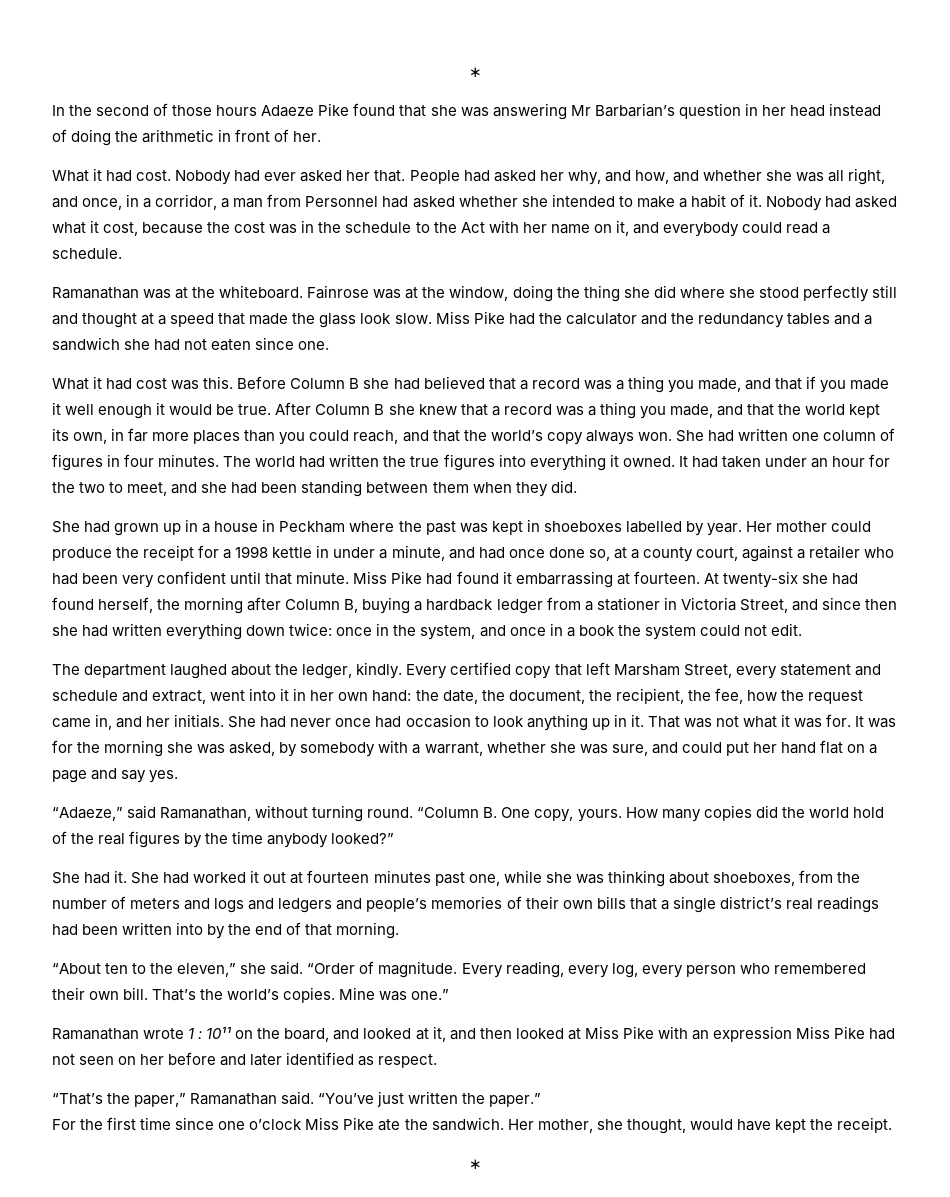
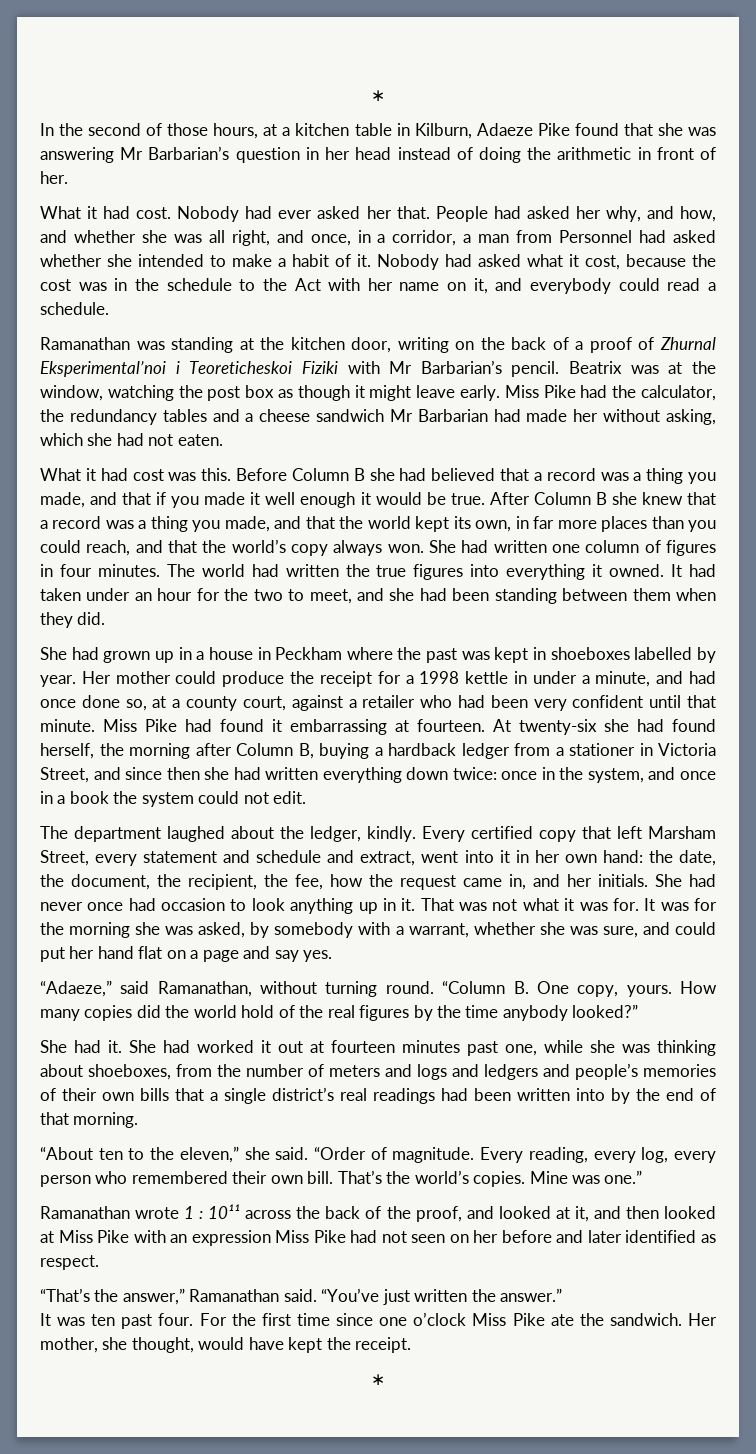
- In the second of those hours Adaeze Pike found that she was answering Mr Barbarian’s question in her head instead of doing the arithmetic in front of her.
+ In the second of those hours, at a kitchen table in Kilburn, Adaeze Pike found that she was answering Mr Barbarian’s question in her head instead of doing the arithmetic in front of her.
- Ramanathan was at the whiteboard. Fainrose was at the window, doing the thing she did where she stood perfectly still and thought at a speed that made the glass look slow.
+ Ramanathan was standing at the kitchen door, writing on the back of a proof of Zhurnal Eksperimental’noi i Teoreticheskoi Fiziki with Mr Barbarian’s pencil. Beatrix was at the window, watching the post box as though it might leave early.
- Miss Pike had the calculator and the redundancy tables and a sandwich she had not eaten since one.
+ Miss Pike had the calculator, the redundancy tables and a cheese sandwich Mr Barbarian had made her without asking, which she had not eaten.
- Ramanathan wrote 1 : 10¹¹ on the board, and looked at it, and then looked at Miss Pike with an expression Miss Pike had not seen on her before and later identified as respect.
+ Ramanathan wrote 1 : 10¹¹ across the back of the proof, and looked at it, and then looked at Miss Pike with an expression Miss Pike had not seen on her before and later identified as respect.
- “That’s the paper,” Ramanathan said.
+ “That’s the answer,” Ramanathan said.
- “You’ve just written the paper.”
- For the first time since one o’clock Miss Pike ate the sandwich.
+ “You’ve just written the answer.”
+ It was ten past four. For the first time since one o’clock Miss Pike ate the sandwich.

